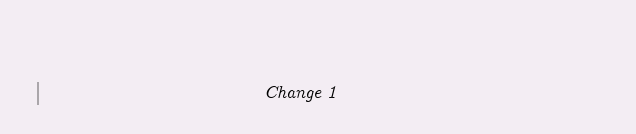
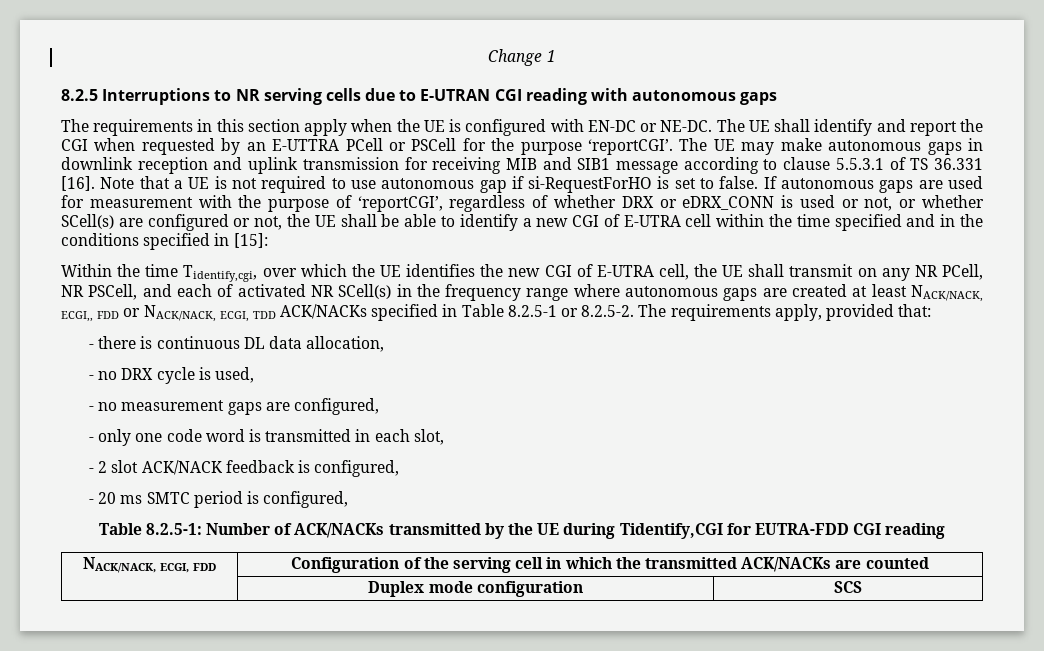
+ 8.2.5 Interruptions to NR serving cells due to E-UTRAN CGI reading with autonomous gaps
+ The requirements in this section apply when the UE is configured with EN-DC or NE-DC. The UE shall identify and report the CGI when requested by an E-UTTRA PCell or PSCell for the purpose ‘reportCGI’. The UE may make autonomous gaps in downlink reception and uplink transmission for receiving MIB and SIB1 message according to clause 5.5.3.1 of TS 36.331 [16]. Note that a UE is not required to use autonomous gap if si-RequestForHO is set to false. If autonomous gaps are used for measurement with the purpose of ‘reportCGI’, regardless of whether DRX or eDRX_CONN is used or not, or whether SCell(s) are configured or not, the UE shall be able to identify a new CGI of E-UTRA cell within the time specified and in the conditions specified in [15]:
+ Within the time Tidentify,cgi, over which the UE identifies the new CGI of E-UTRA cell, the UE shall transmit on any NR PCell, NR PSCell, and each of activated NR SCell(s) in the frequency range where autonomous gaps are created at least NACK/NACK, ECGI,, FDD or NACK/NACK, ECGI, TDD ACK/NACKs specified in Table 8.2.5-1 or 8.2.5-2. The requirements apply, provided that:
+ - there is continuous DL data allocation,
+ - no DRX cycle is used,
+ - no measurement gaps are configured,
+ - only one code word is transmitted in each slot,
+ - 2 slot ACK/NACK feedback is configured,
+ - 20 ms SMTC period is configured,
+ Table 8.2.5-1: Number of ACK/NACKs transmitted by the UE during Tidentify,CGI for EUTRA-FDD CGI reading
+ NACK/NACK, ECGI, FDD | Configuration of the serving cell in which the transmitted ACK/NACKs are counted
+ | Duplex mode configuration | SCS

